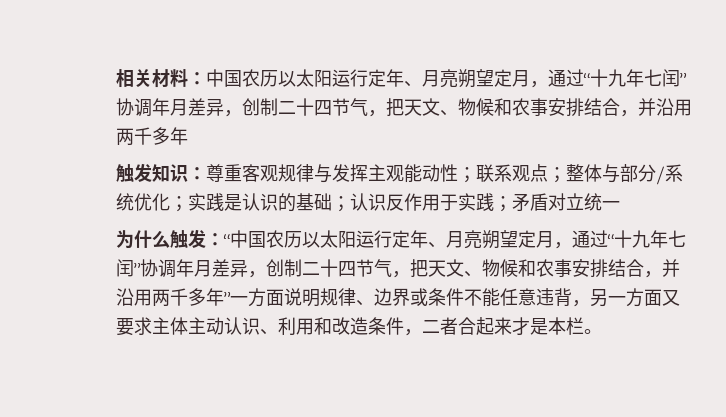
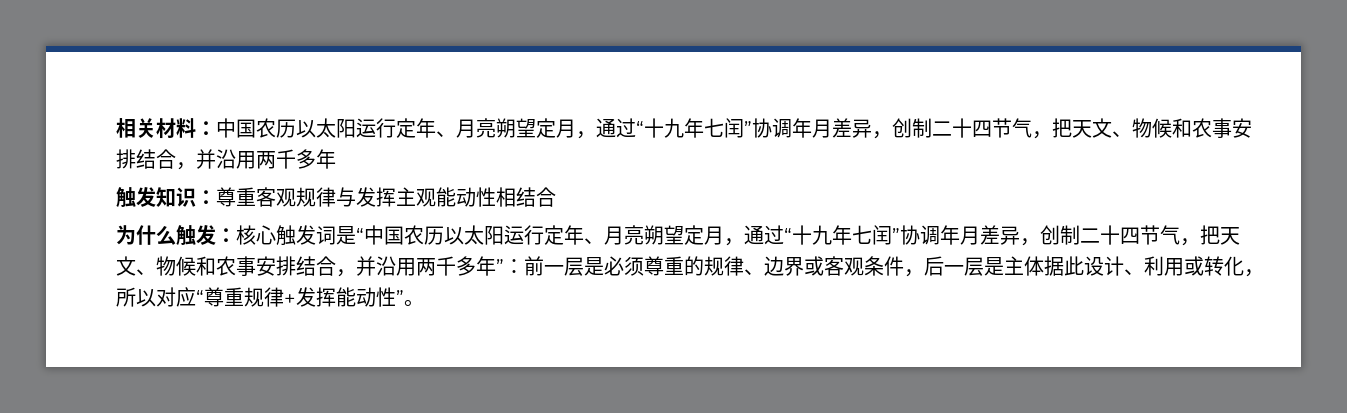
- 触发知识：尊重客观规律与发挥主观能动性；联系观点；整体与部分/系统优化；实践是认识的基础；认识反作用于实践；矛盾对立统一
+ 触发知识：尊重客观规律与发挥主观能动性相结合
- 为什么触发：“中国农历以太阳运行定年、月亮朔望定月，通过“十九年七闰”协调年月差异，创制二十四节气，把天文、物候和农事安排结合，并沿用两千多年”一方面说明规律、边界或条件不能任意违背，另一方面又要求主体主动认识、利用和改造条件，二者合起来才是本栏。
+ 为什么触发：核心触发词是“中国农历以太阳运行定年、月亮朔望定月，通过“十九年七闰”协调年月差异，创制二十四节气，把天文、物候和农事安排结合，并沿用两千多年”：前一层是必须尊重的规律、边界或客观条件，后一层是主体据此设计、利用或转化，所以对应“尊重规律+发挥能动性”。

